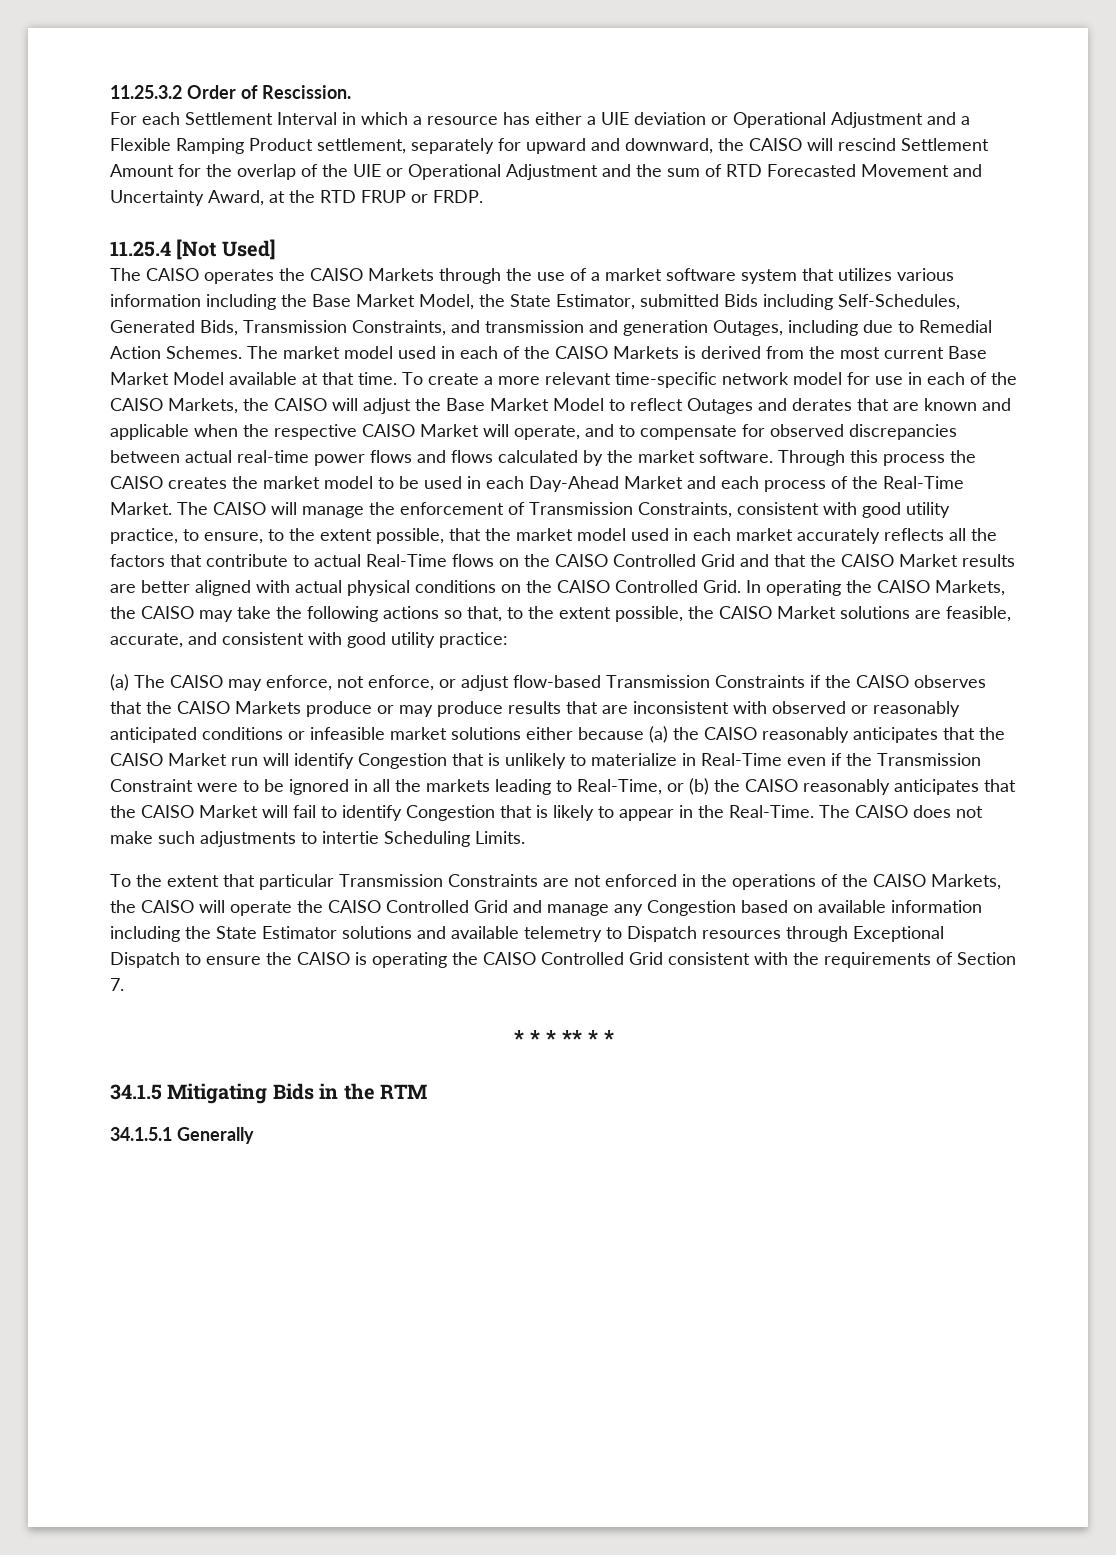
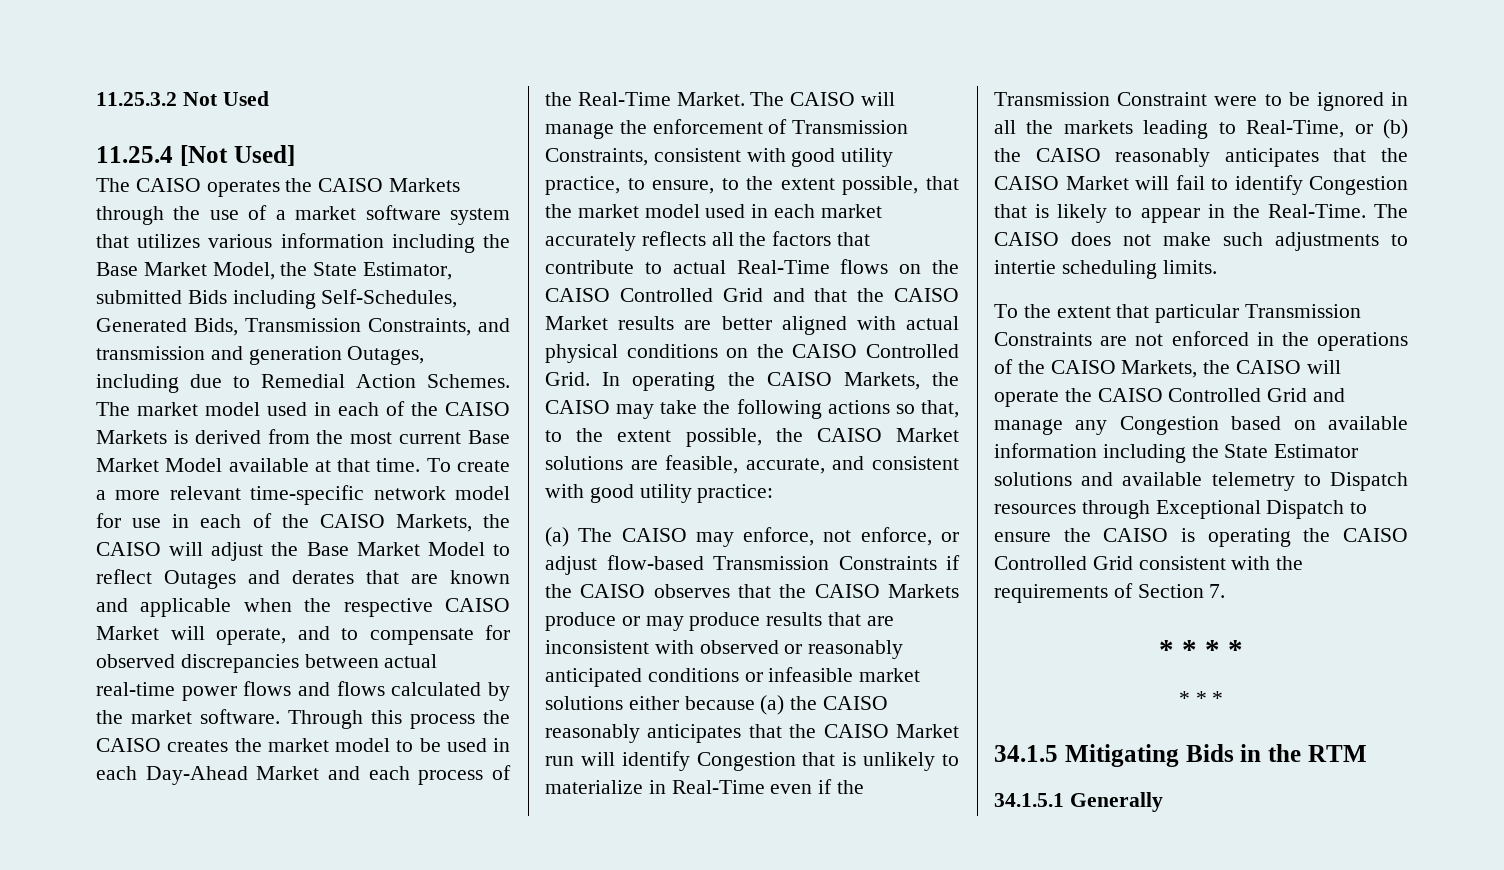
- 11.25.3.2 Order of Rescission.
- For each Settlement Interval in which a resource has either a UIE deviation or Operational Adjustment and a Flexible Ramping Product settlement, separately for upward and downward, the CAISO will rescind Settlement Amount for the overlap of the UIE or Operational Adjustment and the sum of RTD Forecasted Movement and Uncertainty Award, at the RTD FRUP or FRDP.
+ 11.25.3.2 Not Used
- The CAISO does not make such adjustments to intertie Scheduling Limits.
+ The CAISO does not make such adjustments to intertie scheduling limits.
- * * * ** * *
+ * * * *
+ * * *

